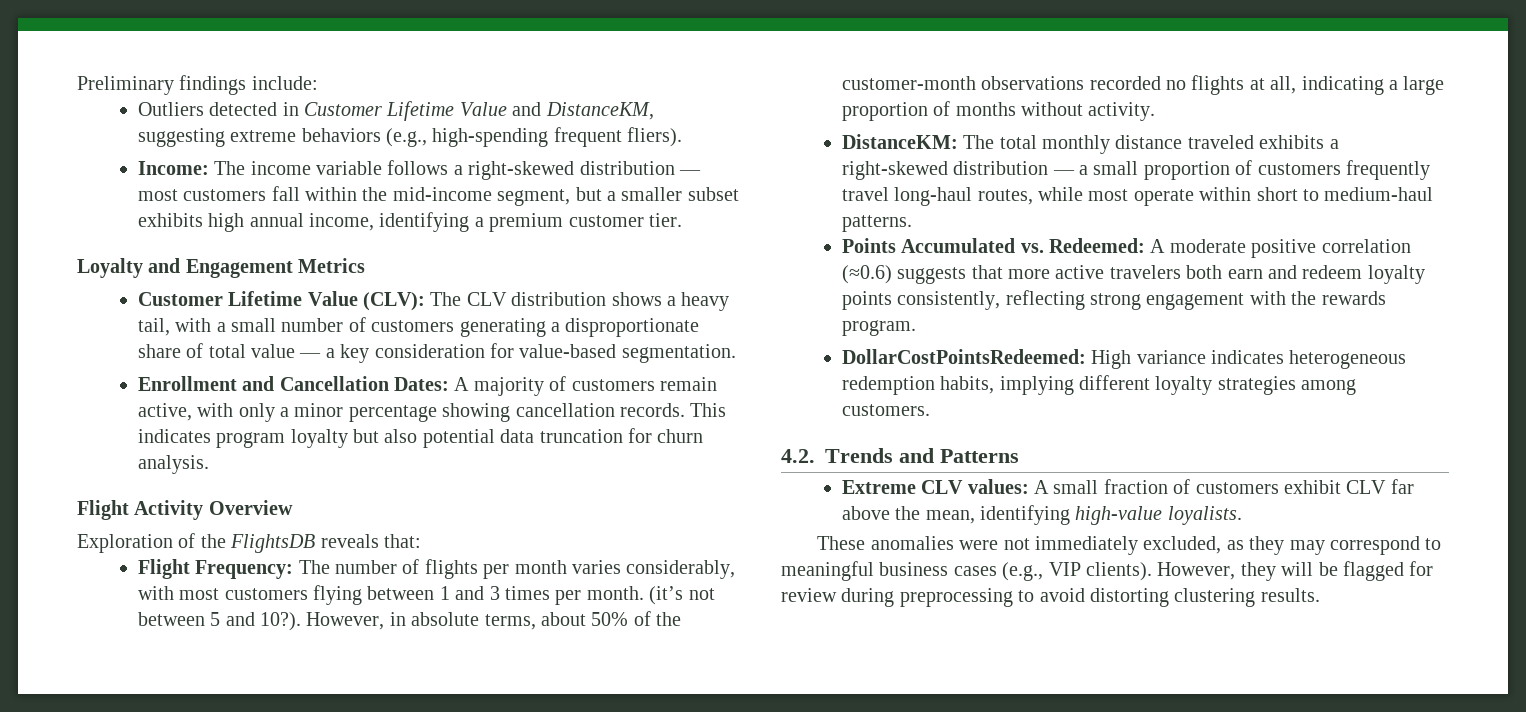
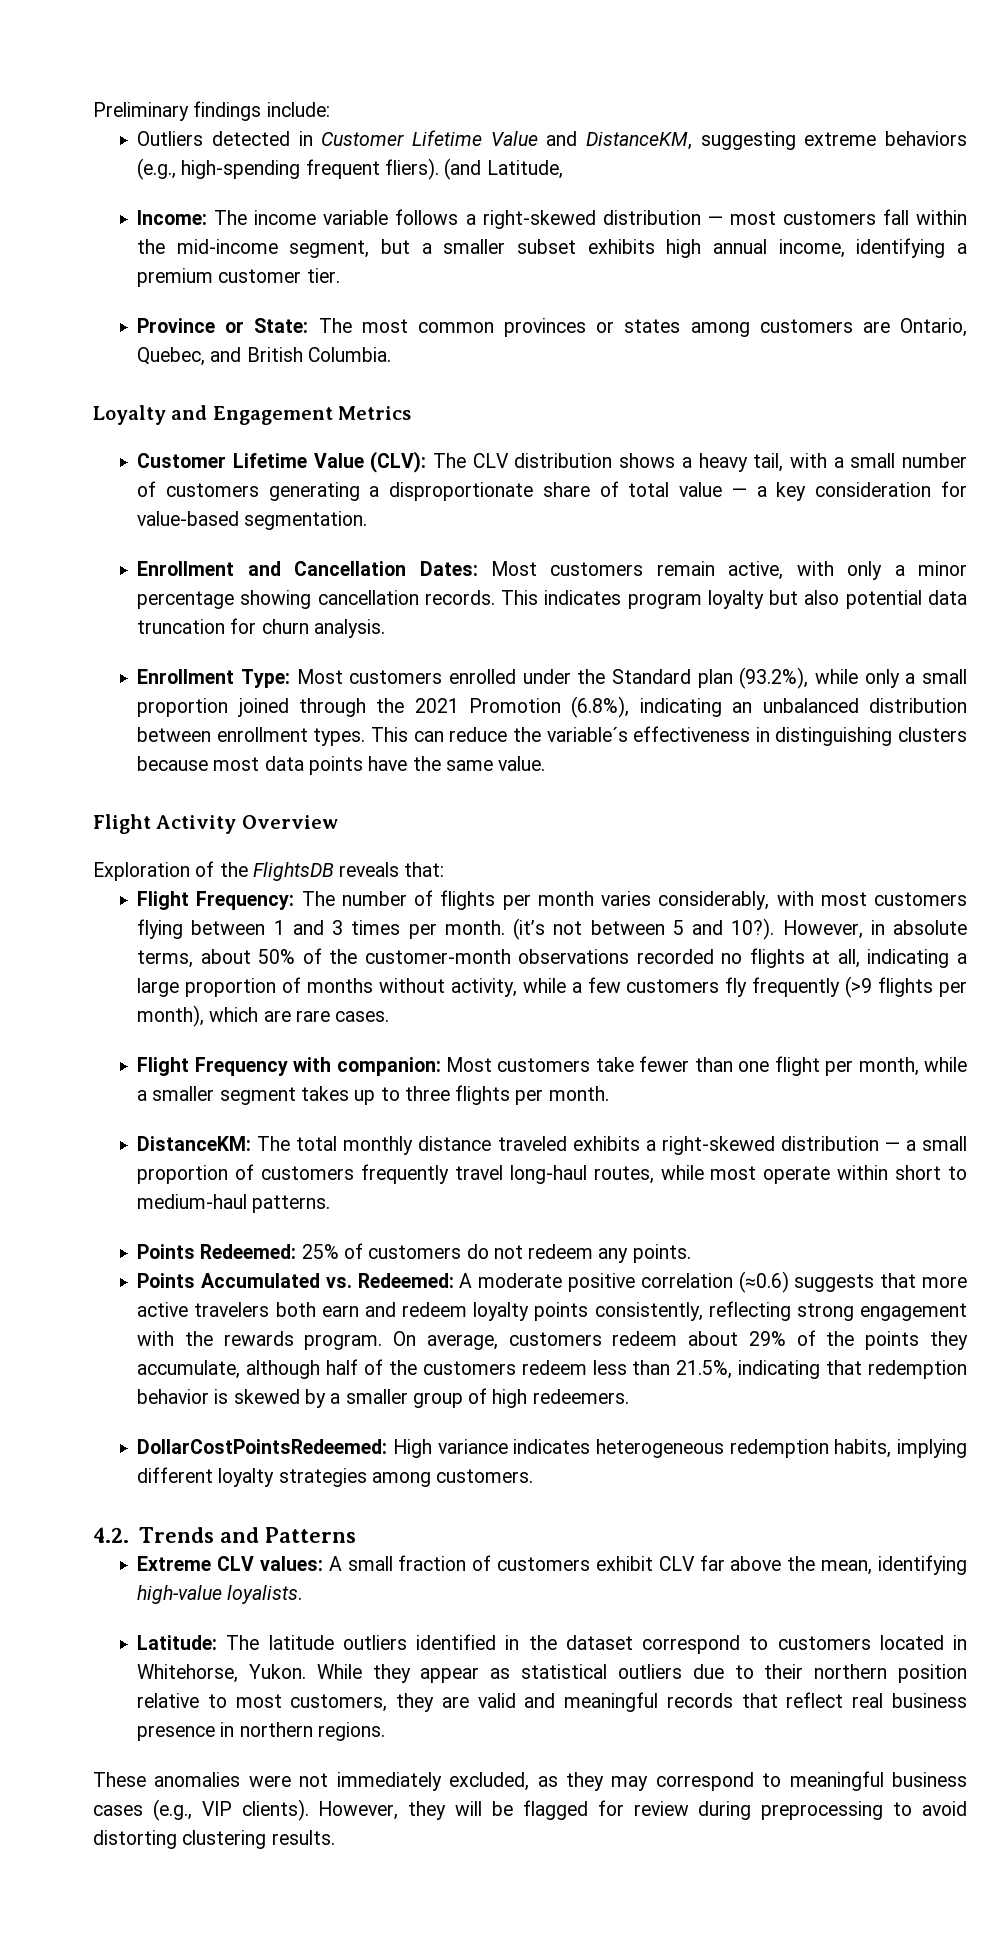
+ (and Latitude,
+ Province or State: The most common provinces or states among customers are Ontario, Quebec, and British Columbia.
- Enrollment and Cancellation Dates: A majority of customers remain active, with only a minor percentage showing cancellation records.
+ Enrollment and Cancellation Dates: Most customers remain active, with only a minor percentage showing cancellation records.
+ Enrollment Type: Most customers enrolled under the Standard plan (93.2%), while only a small proportion joined through the 2021 Promotion (6.8%), indicating an unbalanced distribution between enrollment types. This can reduce the variable´s effectiveness in distinguishing clusters because most data points have the same value.
- However, in absolute terms, about 50% of the customer-month observations recorded no flights at all, indicating a large proportion of months without activity.
+ However, in absolute terms, about 50% of the customer-month observations recorded no flights at all, indicating a large proportion of months without activity, while a few customers fly frequently (>9 flights per month), which are rare cases.
+ Flight Frequency with companion: Most customers take fewer than one flight per month, while a smaller segment takes up to three flights per month.
+ Points Redeemed: 25% of customers do not redeem any points.
+ On average, customers redeem about 29% of the points they accumulate, although half of the customers redeem less than 21.5%, indicating that redemption behavior is skewed by a smaller group of high redeemers.
+ Latitude: The latitude outliers identified in the dataset correspond to customers located in Whitehorse, Yukon. While they appear as statistical outliers due to their northern position relative to most customers, they are valid and meaningful records that reflect real business presence in northern regions.

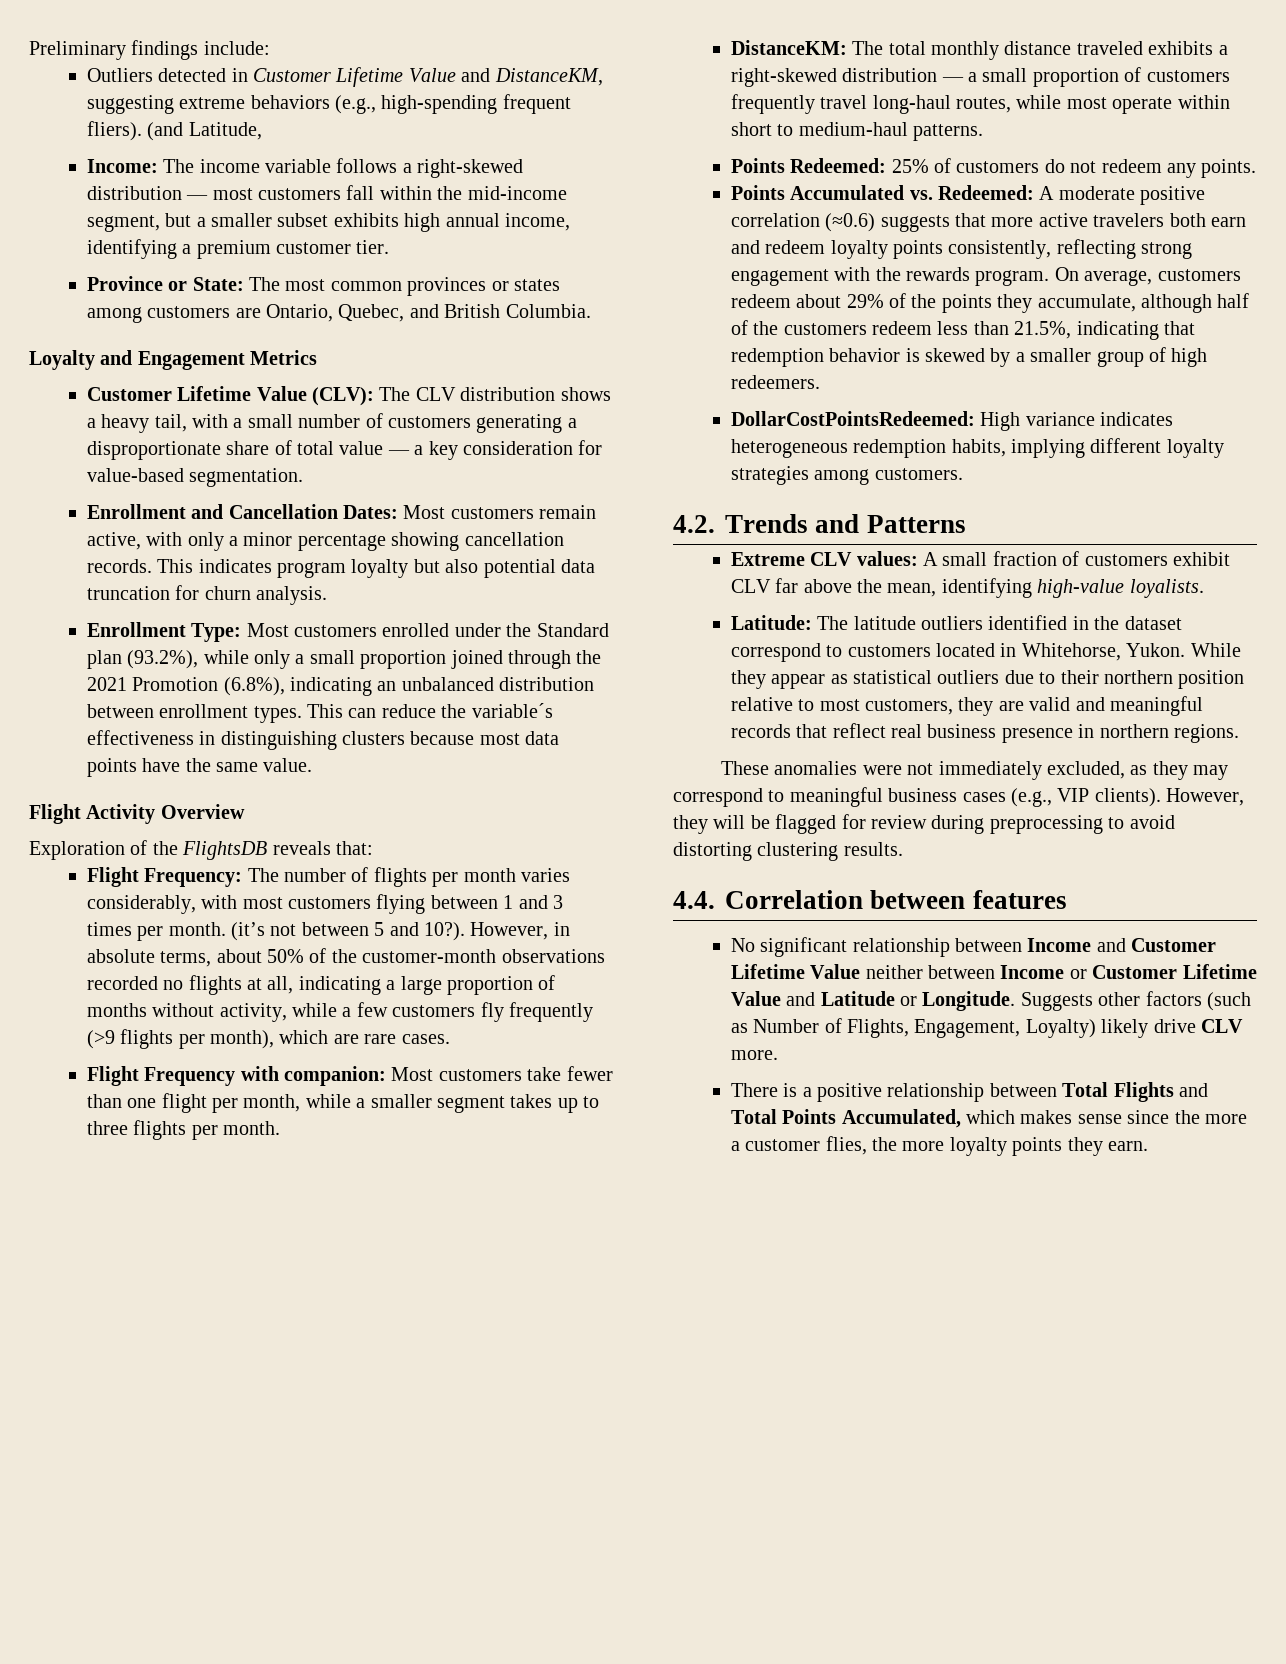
+ 4.4. Correlation between features
+ No significant relationship between Income and Customer Lifetime Value neither between Income or Customer Lifetime Value and Latitude or Longitude. Suggests other factors (such as Number of Flights, Engagement, Loyalty) likely drive CLV more.
+ There is a positive relationship between Total Flights and Total Points Accumulated, which makes sense since the more a customer flies, the more loyalty points they earn.

